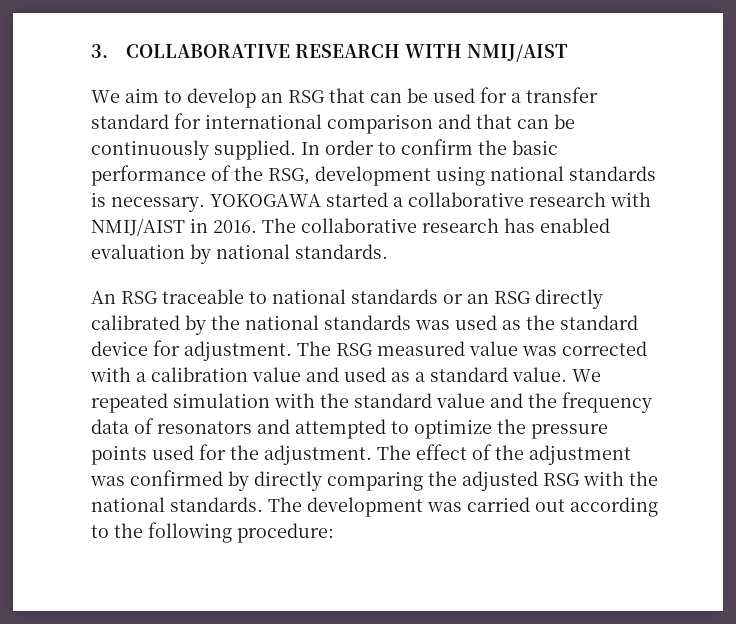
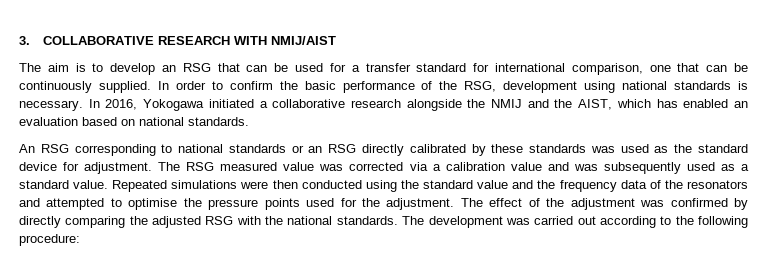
- We aim to develop an RSG that can be used for a transfer standard for international comparison and that can be continuously supplied.
+ The aim is to develop an RSG that can be used for a transfer standard for international comparison, one that can be continuously supplied.
- YOKOGAWA started a collaborative research with NMIJ/AIST in 2016. The collaborative research has enabled evaluation by national standards.
+ In 2016, Yokogawa initiated a collaborative research alongside the NMIJ and the AIST, which has enabled an evaluation based on national standards.
- An RSG traceable to national standards or an RSG directly calibrated by the national standards was used as the standard device for adjustment.
+ An RSG corresponding to national standards or an RSG directly calibrated by these standards was used as the standard device for adjustment.
- The RSG measured value was corrected with a calibration value and used as a standard value.
+ The RSG measured value was corrected via a calibration value and was subsequently used as a standard value.
- We repeated simulation with the standard value and the frequency data of resonators and attempted to optimize the pressure points used for the adjustment.
+ Repeated simulations were then conducted using the standard value and the frequency data of the resonators and attempted to optimise the pressure points used for the adjustment.

